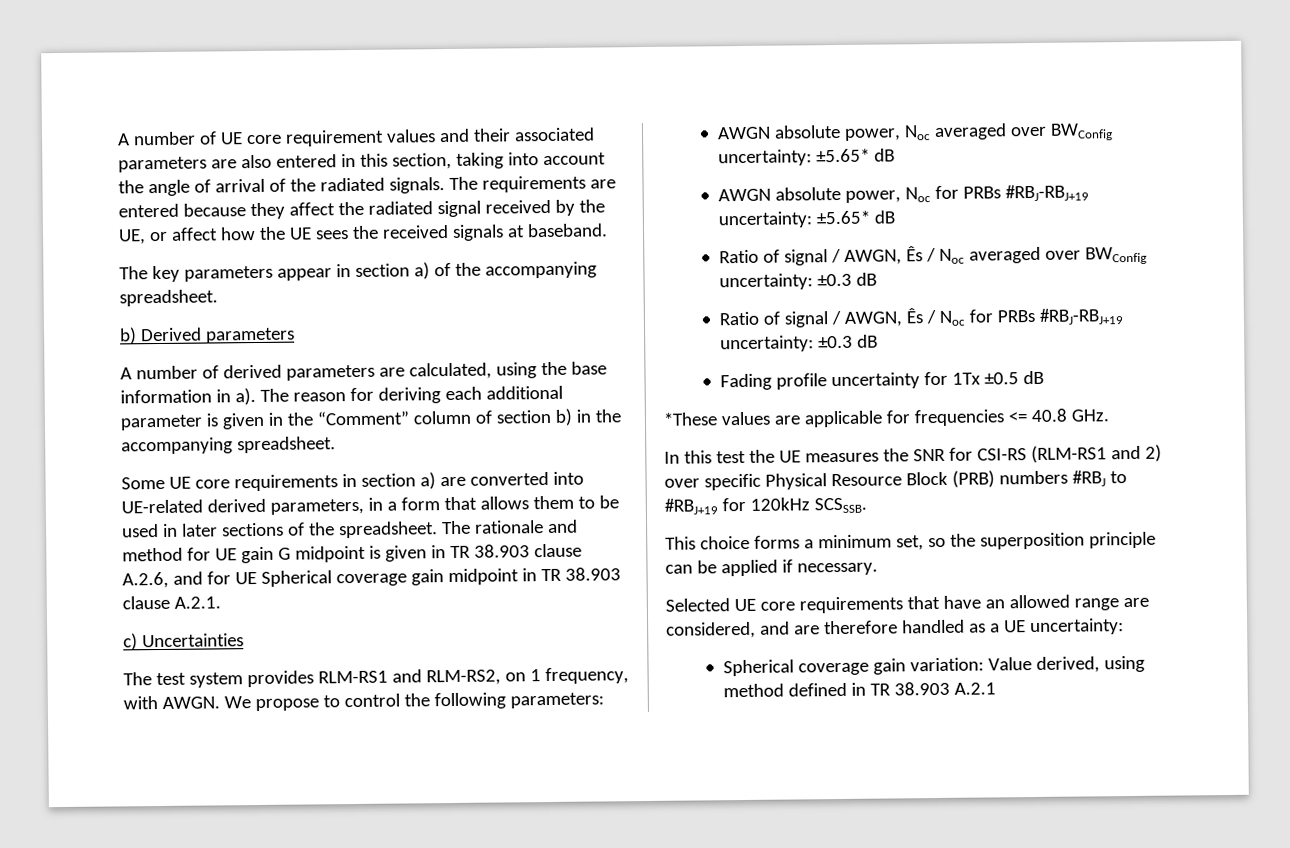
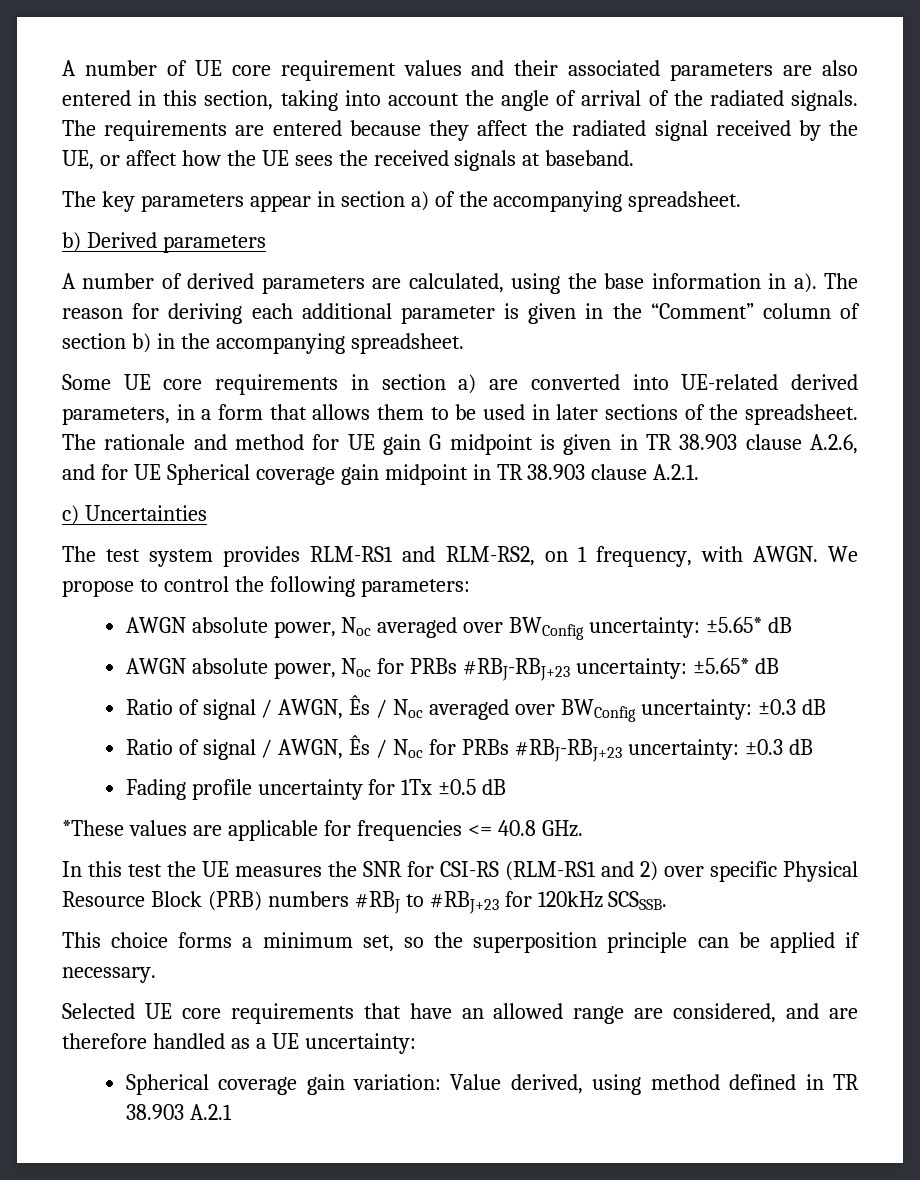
- AWGN absolute power, Noc for PRBs #RBJ-RBJ+19 uncertainty: ±5.65* dB
+ AWGN absolute power, Noc for PRBs #RBJ-RBJ+23 uncertainty: ±5.65* dB
- Ratio of signal / AWGN, Ês / Noc for PRBs #RBJ-RBJ+19 uncertainty: ±0.3 dB
+ Ratio of signal / AWGN, Ês / Noc for PRBs #RBJ-RBJ+23 uncertainty: ±0.3 dB
- In this test the UE measures the SNR for CSI-RS (RLM-RS1 and 2) over specific Physical Resource Block (PRB) numbers #RBJ to #RBJ+19 for 120kHz SCSSSB.
+ In this test the UE measures the SNR for CSI-RS (RLM-RS1 and 2) over specific Physical Resource Block (PRB) numbers #RBJ to #RBJ+23 for 120kHz SCSSSB.

